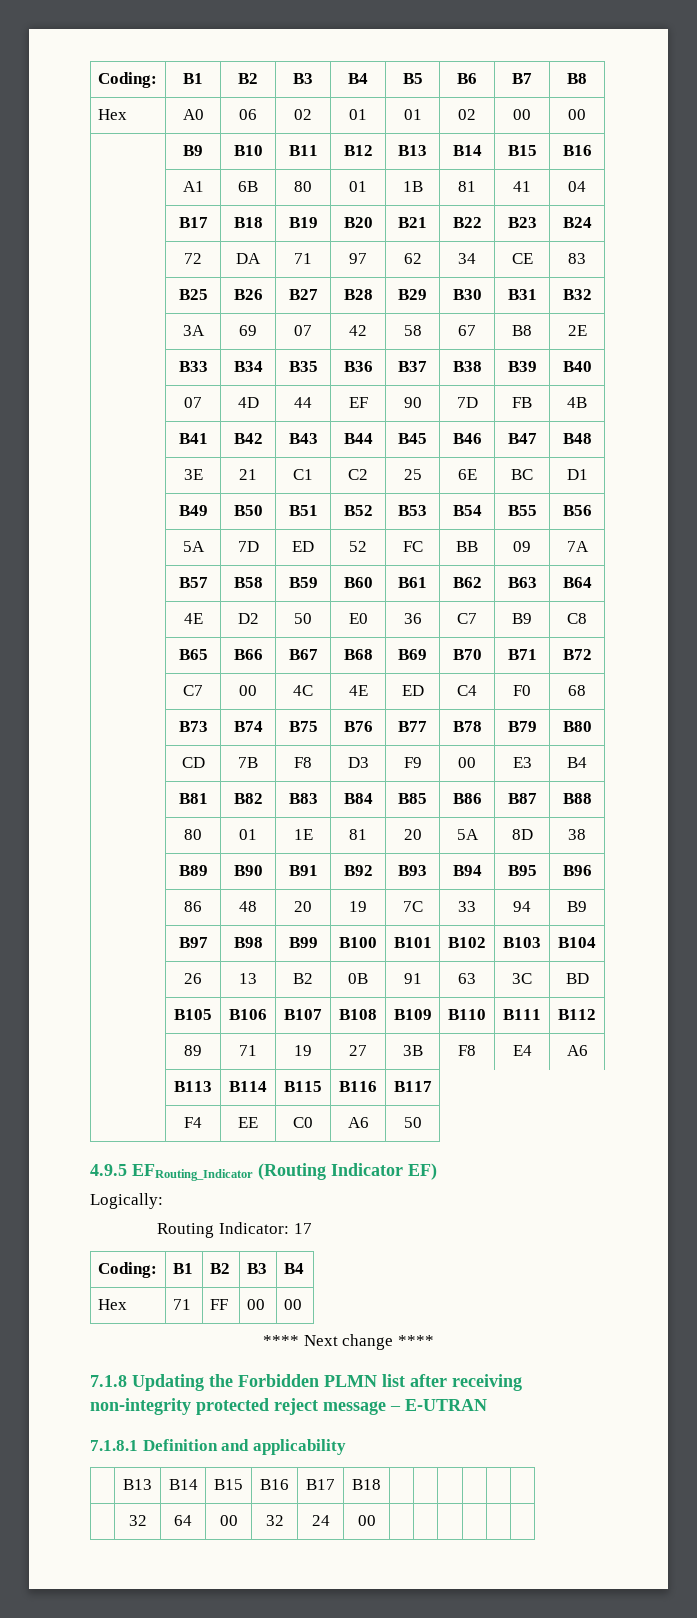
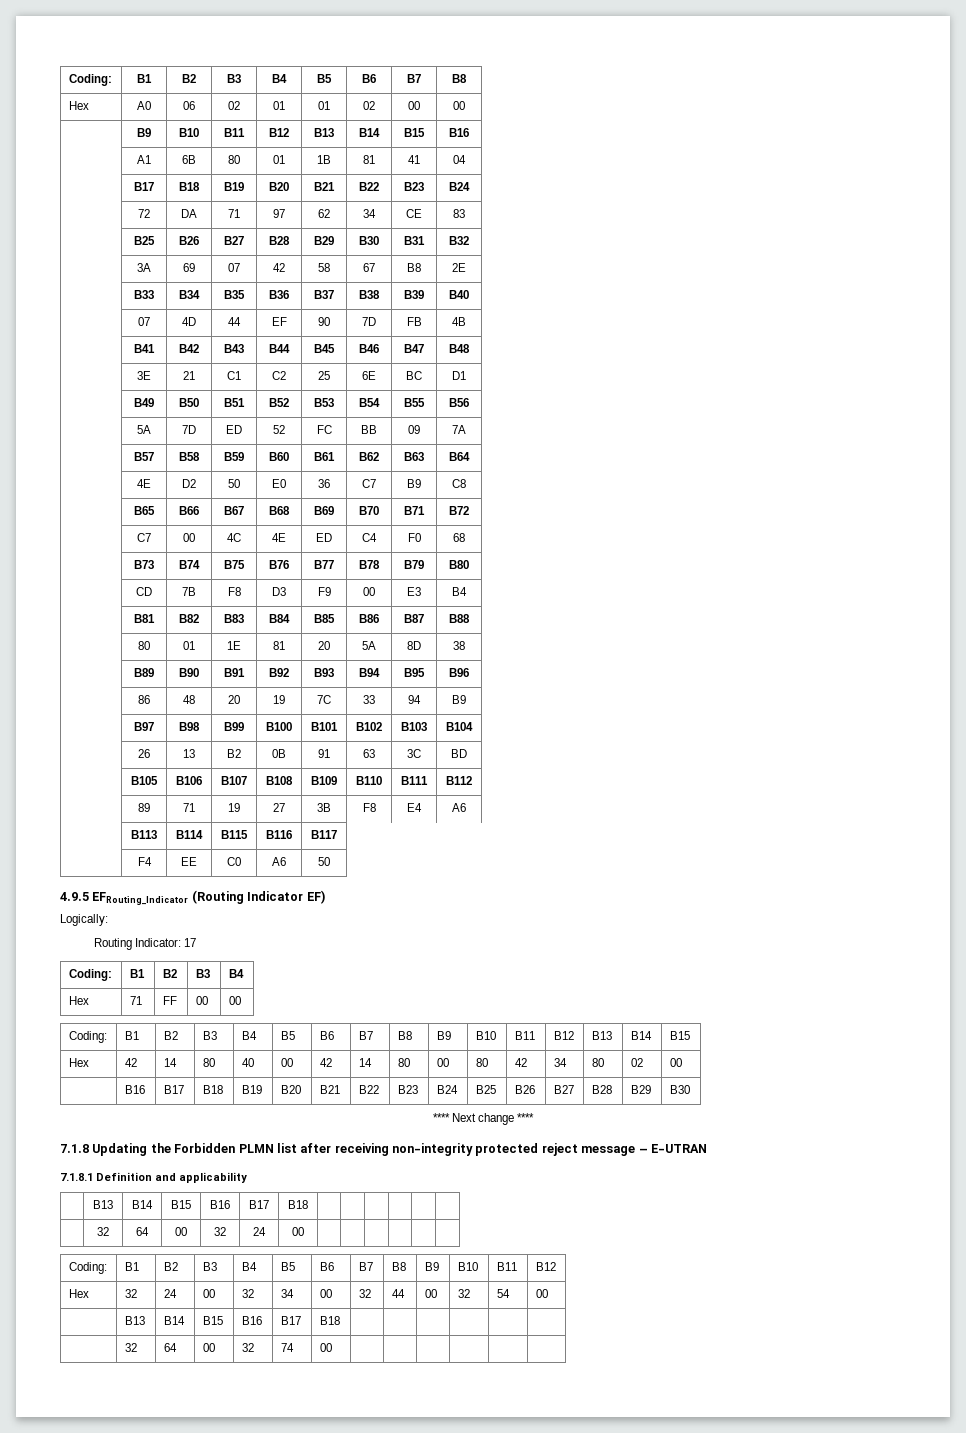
+ Coding: | B1 | B2 | B3 | B4 | B5 | B6 | B7 | B8 | B9 | B10 | B11 | B12 | B13 | B14 | B15
+ Hex | 42 | 14 | 80 | 40 | 00 | 42 | 14 | 80 | 00 | 80 | 42 | 34 | 80 | 02 | 00
+ | B16 | B17 | B18 | B19 | B20 | B21 | B22 | B23 | B24 | B25 | B26 | B27 | B28 | B29 | B30
  | 32 | 64 | 00 | 32 | 24 | 00 | | | | | |
+ Coding: | B1 | B2 | B3 | B4 | B5 | B6 | B7 | B8 | B9 | B10 | B11 | B12
+ Hex | 32 | 24 | 00 | 32 | 34 | 00 | 32 | 44 | 00 | 32 | 54 | 00
+ | B13 | B14 | B15 | B16 | B17 | B18 | | | | | |
+ | 32 | 64 | 00 | 32 | 74 | 00 | | | | | |

